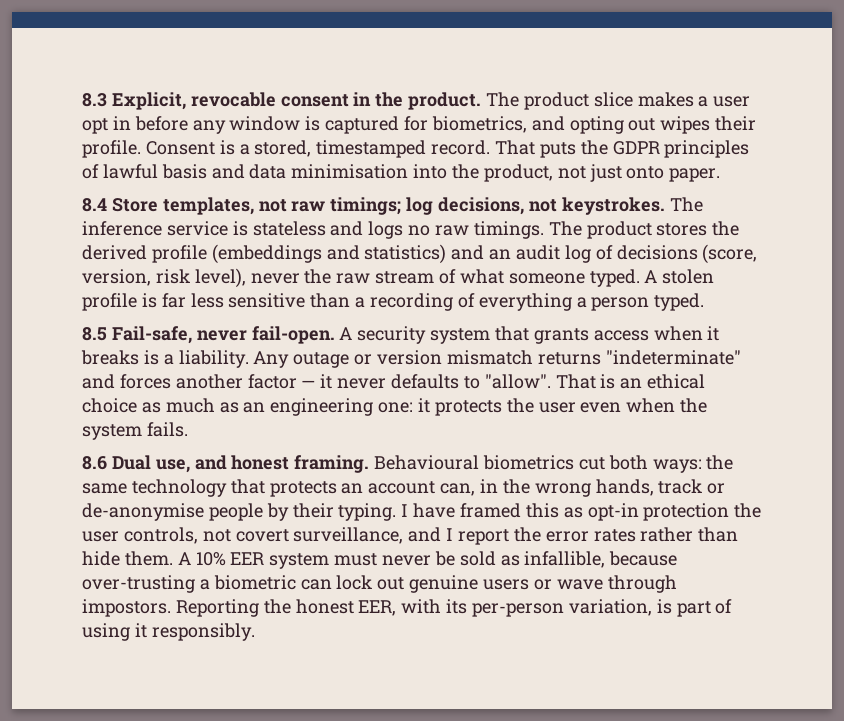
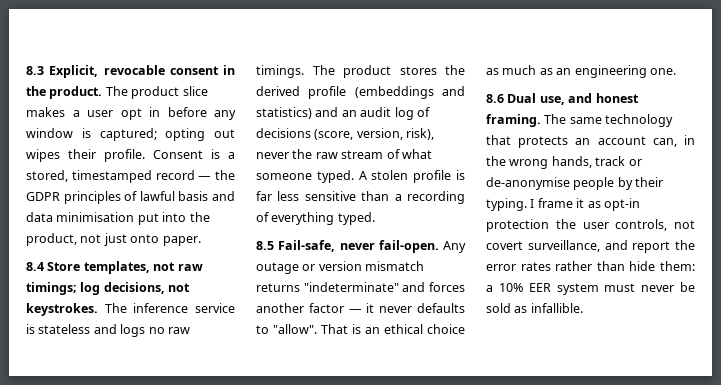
- The product slice makes a user opt in before any window is captured for biometrics, and opting out wipes their profile.
+ The product slice makes a user opt in before any window is captured; opting out wipes their profile.
- Consent is a stored, timestamped record. That puts the GDPR principles of lawful basis and data minimisation into the product, not just onto paper.
+ Consent is a stored, timestamped record — the GDPR principles of lawful basis and data minimisation put into the product, not just onto paper.
- The product stores the derived profile (embeddings and statistics) and an audit log of decisions (score, version, risk level), never the raw stream of what someone typed.
+ The product stores the derived profile (embeddings and statistics) and an audit log of decisions (score, version, risk), never the raw stream of what someone typed.
- A stolen profile is far less sensitive than a recording of everything a person typed.
+ A stolen profile is far less sensitive than a recording of everything typed.
- A security system that grants access when it breaks is a liability.
- That is an ethical choice as much as an engineering one: it protects the user even when the system fails.
+ That is an ethical choice as much as an engineering one.
- Behavioural biometrics cut both ways: the same technology that protects an account can, in the wrong hands, track or de-anonymise people by their typing.
+ The same technology that protects an account can, in the wrong hands, track or de-anonymise people by their typing.
- I have framed this as opt-in protection the user controls, not covert surveillance, and I report the error rates rather than hide them. A 10% EER system must never be sold as infallible, because over-trusting a biometric can lock out genuine users or wave through impostors. Reporting the honest EER, with its per-person variation, is part of using it responsibly.
+ I frame it as opt-in protection the user controls, not covert surveillance, and report the error rates rather than hide them: a 10% EER system must never be sold as infallible.

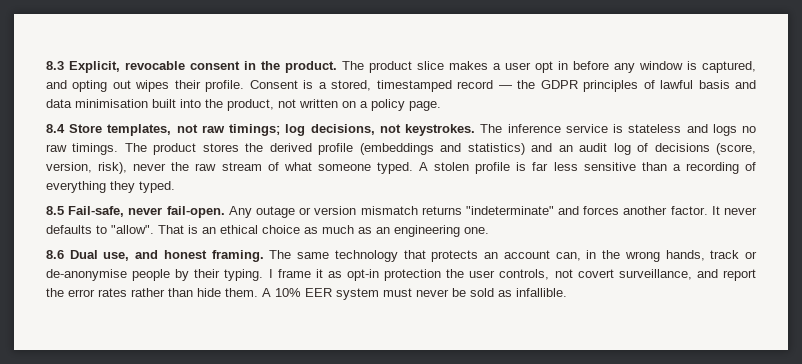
- The product slice makes a user opt in before any window is captured; opting out wipes their profile.
+ The product slice makes a user opt in before any window is captured, and opting out wipes their profile.
- Consent is a stored, timestamped record — the GDPR principles of lawful basis and data minimisation put into the product, not just onto paper.
+ Consent is a stored, timestamped record — the GDPR principles of lawful basis and data minimisation built into the product, not written on a policy page.
- A stolen profile is far less sensitive than a recording of everything typed.
+ A stolen profile is far less sensitive than a recording of everything they typed.
- Any outage or version mismatch returns "indeterminate" and forces another factor — it never defaults to "allow".
+ Any outage or version mismatch returns "indeterminate" and forces another factor. It never defaults to "allow".
- I frame it as opt-in protection the user controls, not covert surveillance, and report the error rates rather than hide them: a 10% EER system must never be sold as infallible.
+ I frame it as opt-in protection the user controls, not covert surveillance, and report the error rates rather than hide them. A 10% EER system must never be sold as infallible.

